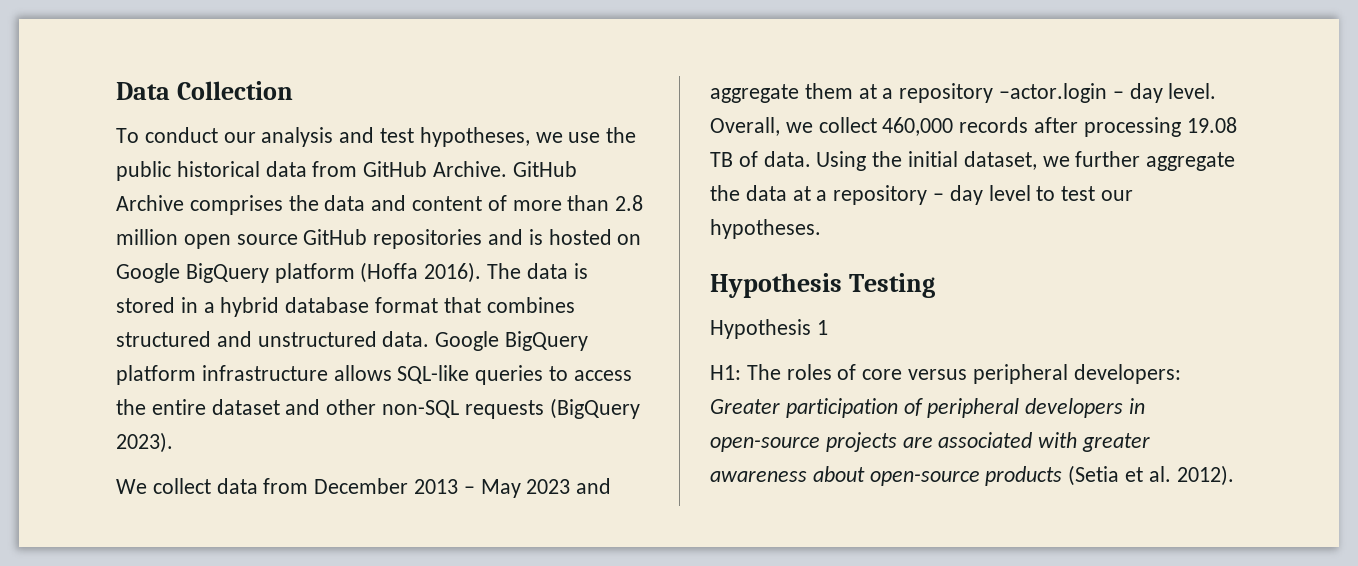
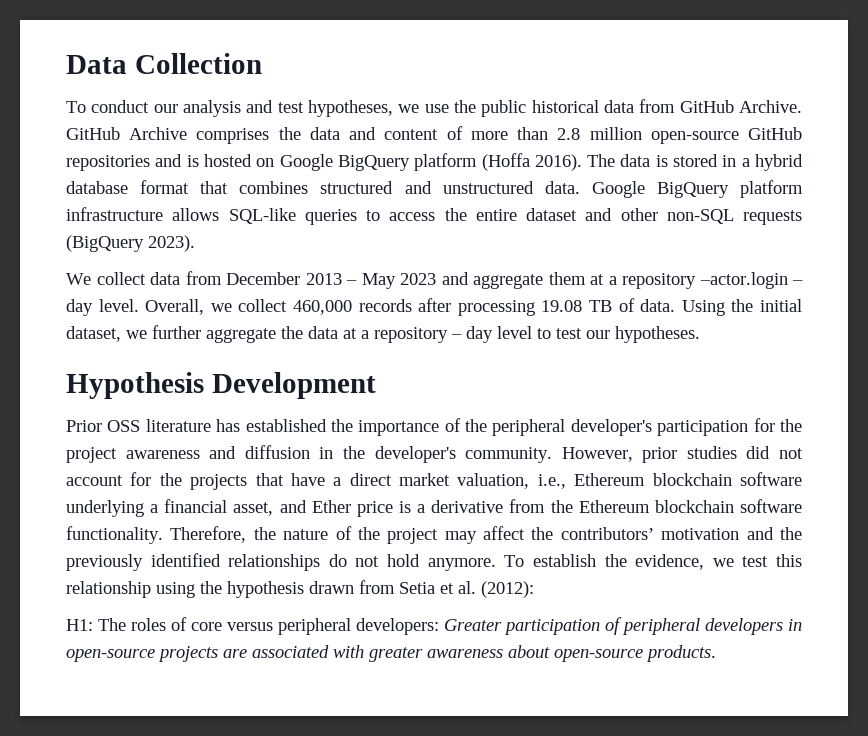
- GitHub Archive comprises the data and content of more than 2.8 million open source GitHub repositories and is hosted on Google BigQuery platform (Hoffa 2016).
+ GitHub Archive comprises the data and content of more than 2.8 million open-source GitHub repositories and is hosted on Google BigQuery platform (Hoffa 2016).
- Hypothesis Testing
- Hypothesis 1
+ Hypothesis Development
+ Prior OSS literature has established the importance of the peripheral developer's participation for the project awareness and diffusion in the developer's community. However, prior studies did not account for the projects that have a direct market valuation, i.e., Ethereum blockchain software underlying a financial asset, and Ether price is a derivative from the Ethereum blockchain software functionality. Therefore, the nature of the project may affect the contributors’ motivation and the previously identified relationships do not hold anymore. To establish the evidence, we test this relationship using the hypothesis drawn from Setia et al. (2012):
- H1: The roles of core versus peripheral developers: Greater participation of peripheral developers in open-source projects are associated with greater awareness about open-source products (Setia et al. 2012).
+ H1: The roles of core versus peripheral developers: Greater participation of peripheral developers in open-source projects are associated with greater awareness about open-source products.

